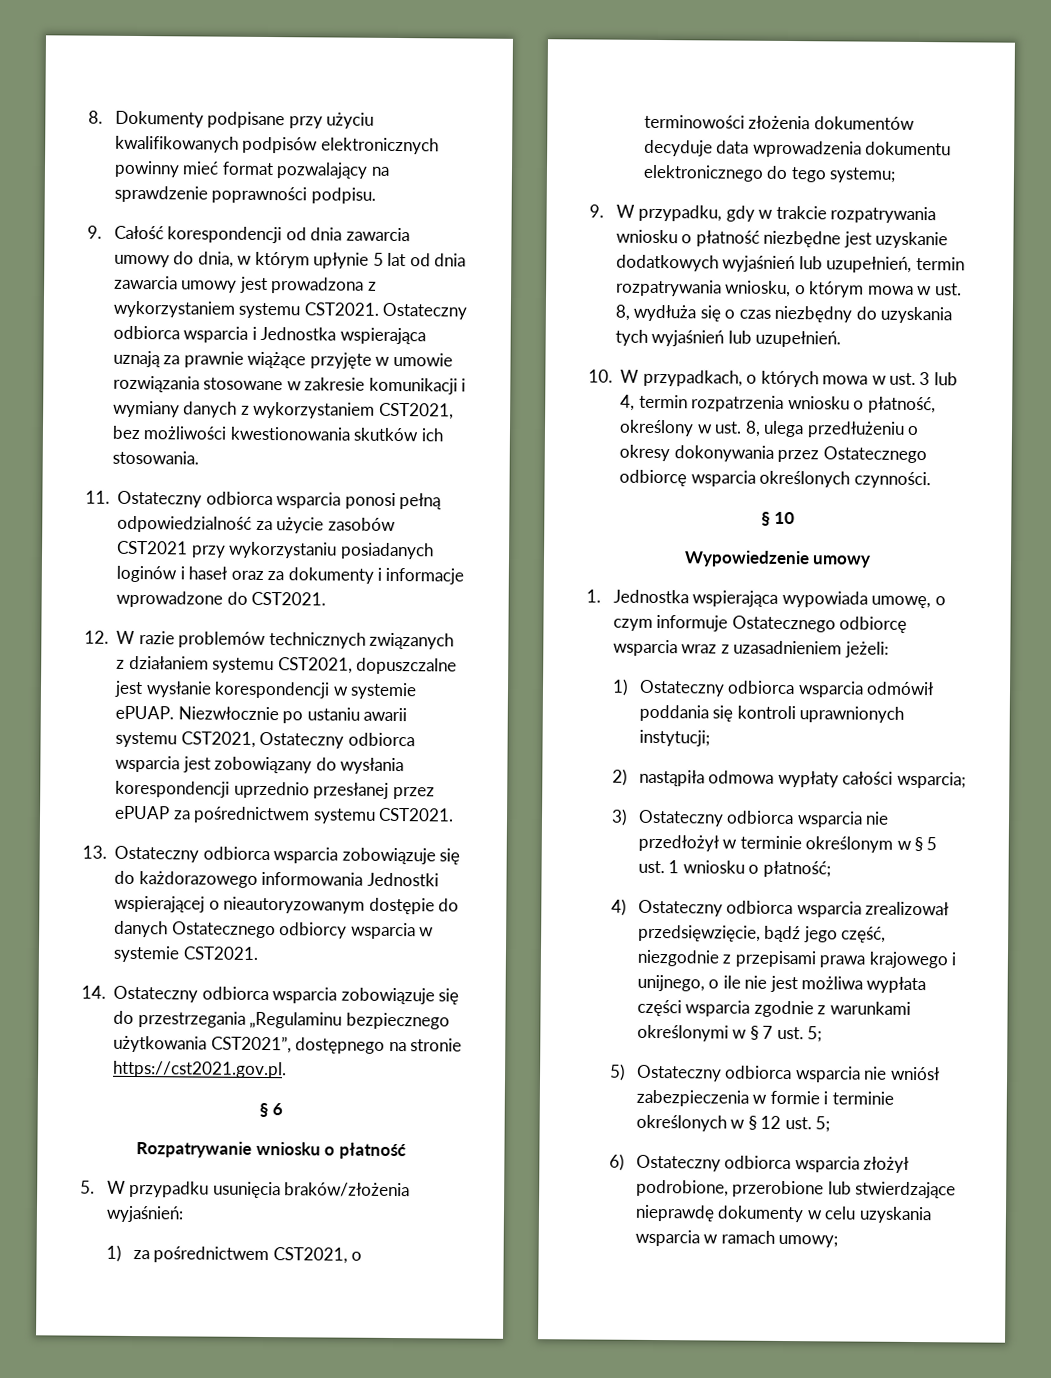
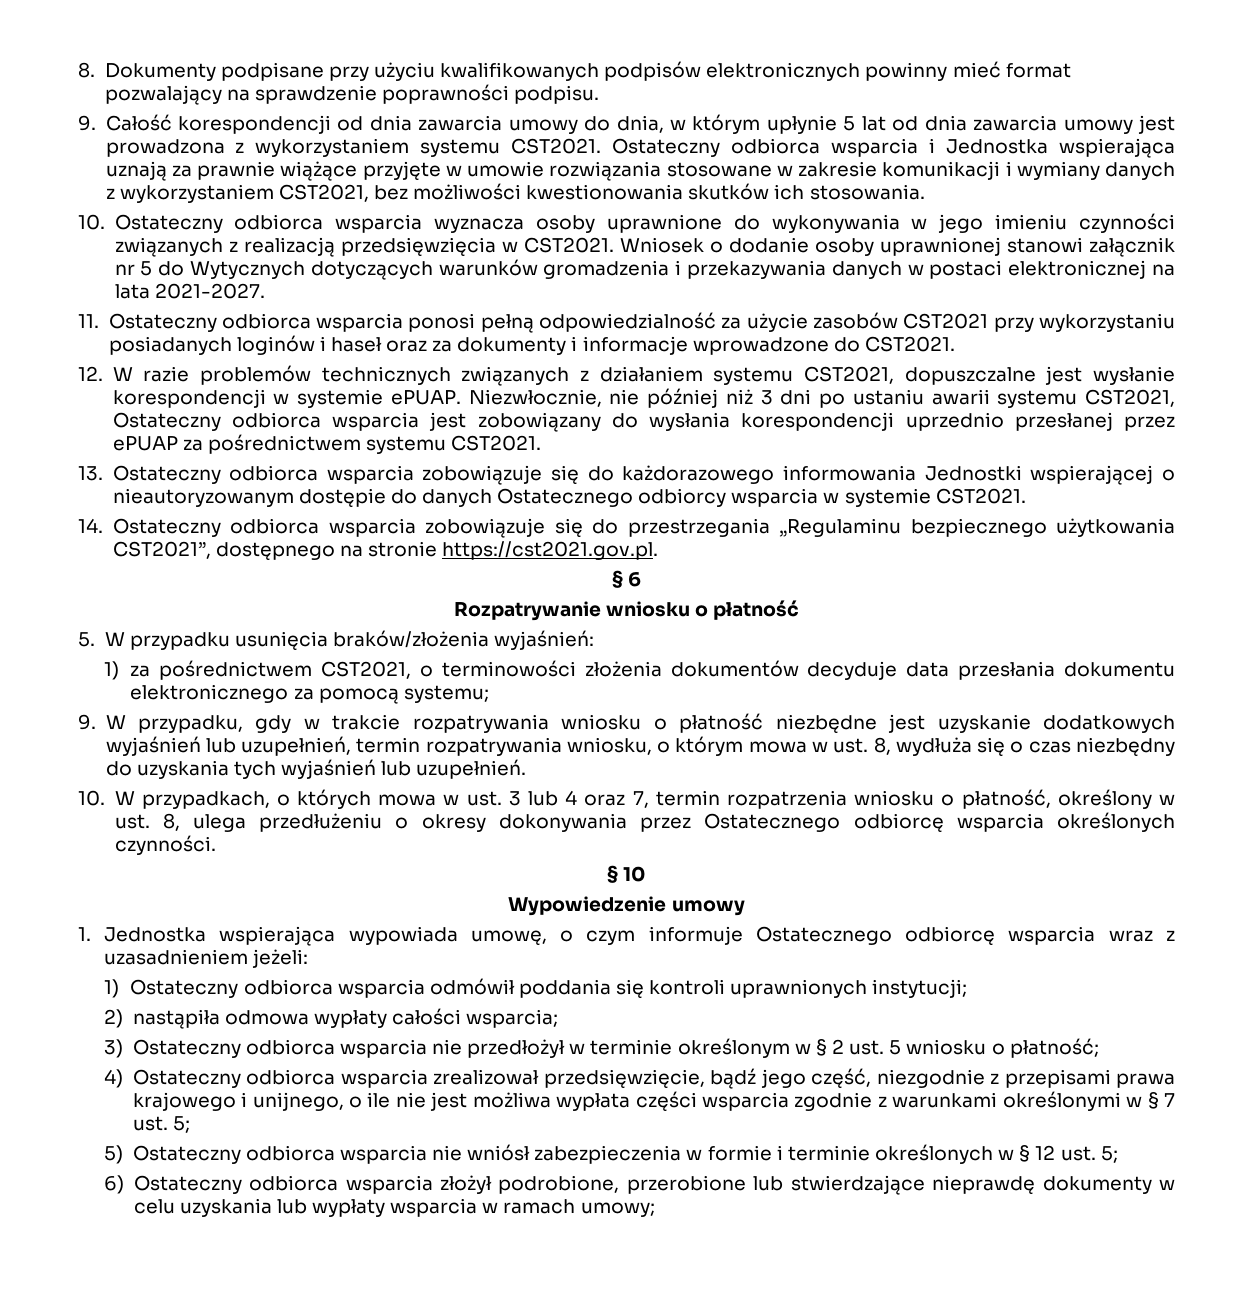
+ 10. Ostateczny odbiorca wsparcia wyznacza osoby uprawnione do wykonywania w jego imieniu czynności związanych z realizacją przedsięwzięcia w CST2021. Wniosek o dodanie osoby uprawnionej stanowi załącznik nr 5 do Wytycznych dotyczących warunków gromadzenia i przekazywania danych w postaci elektronicznej na lata 2021-2027.
- Niezwłocznie po ustaniu awarii systemu CST2021, Ostateczny odbiorca wsparcia jest zobowiązany do wysłania korespondencji uprzednio przesłanej przez ePUAP za pośrednictwem systemu CST2021.
+ Niezwłocznie, nie później niż 3 dni po ustaniu awarii systemu CST2021, Ostateczny odbiorca wsparcia jest zobowiązany do wysłania korespondencji uprzednio przesłanej przez ePUAP za pośrednictwem systemu CST2021.
- 1) za pośrednictwem CST2021, o terminowości złożenia dokumentów decyduje data wprowadzenia dokumentu elektronicznego do tego systemu;
+ 1) za pośrednictwem CST2021, o terminowości złożenia dokumentów decyduje data przesłania dokumentu elektronicznego za pomocą systemu;
- 10. W przypadkach, o których mowa w ust. 3 lub 4, termin rozpatrzenia wniosku o płatność, określony w ust. 8, ulega przedłużeniu o okresy dokonywania przez Ostatecznego odbiorcę wsparcia określonych czynności.
+ 10. W przypadkach, o których mowa w ust. 3 lub 4 oraz 7, termin rozpatrzenia wniosku o płatność, określony w ust. 8, ulega przedłużeniu o okresy dokonywania przez Ostatecznego odbiorcę wsparcia określonych czynności.
- 3) Ostateczny odbiorca wsparcia nie przedłożył w terminie określonym w § 5 ust. 1 wniosku o płatność;
+ 3) Ostateczny odbiorca wsparcia nie przedłożył w terminie określonym w § 2 ust. 5 wniosku o płatność;
- 6) Ostateczny odbiorca wsparcia złożył podrobione, przerobione lub stwierdzające nieprawdę dokumenty w celu uzyskania wsparcia w ramach umowy;
+ 6) Ostateczny odbiorca wsparcia złożył podrobione, przerobione lub stwierdzające nieprawdę dokumenty w celu uzyskania lub wypłaty wsparcia w ramach umowy;

